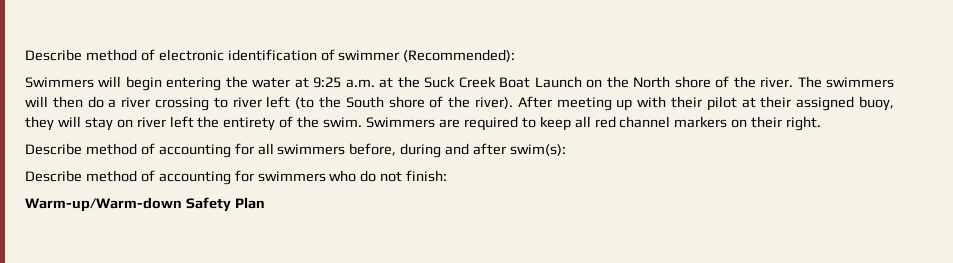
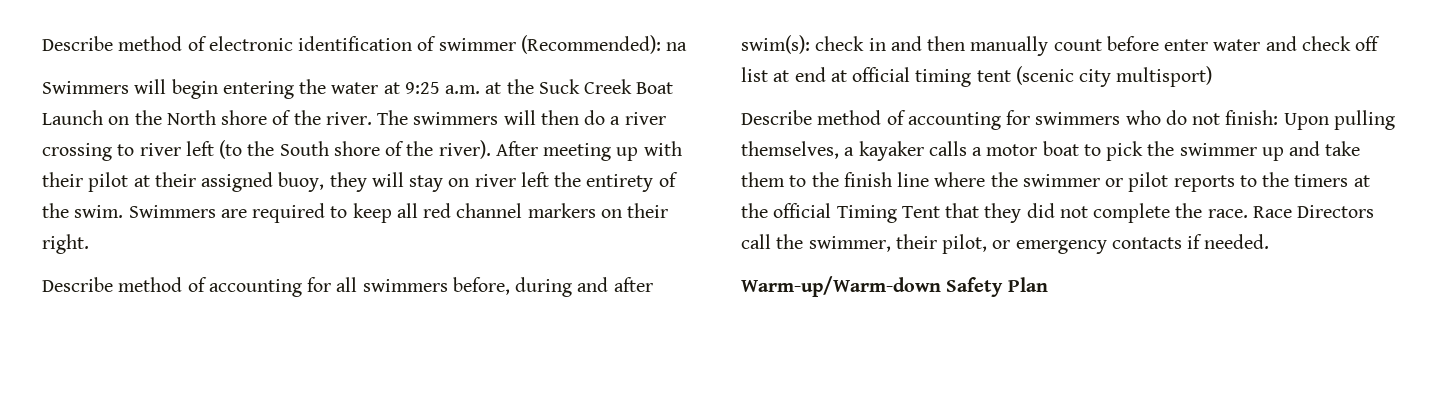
- Describe method of electronic identification of swimmer (Recommended):
+ Describe method of electronic identification of swimmer (Recommended): na
- Describe method of accounting for all swimmers before, during and after swim(s):
+ Describe method of accounting for all swimmers before, during and after swim(s): check in and then manually count before enter water and check off list at end at official timing tent (scenic city multisport)
- Describe method of accounting for swimmers who do not finish:
+ Describe method of accounting for swimmers who do not finish: Upon pulling themselves, a kayaker calls a motor boat to pick the swimmer up and take them to the finish line where the swimmer or pilot reports to the timers at the official Timing Tent that they did not complete the race. Race Directors call the swimmer, their pilot, or emergency contacts if needed.

